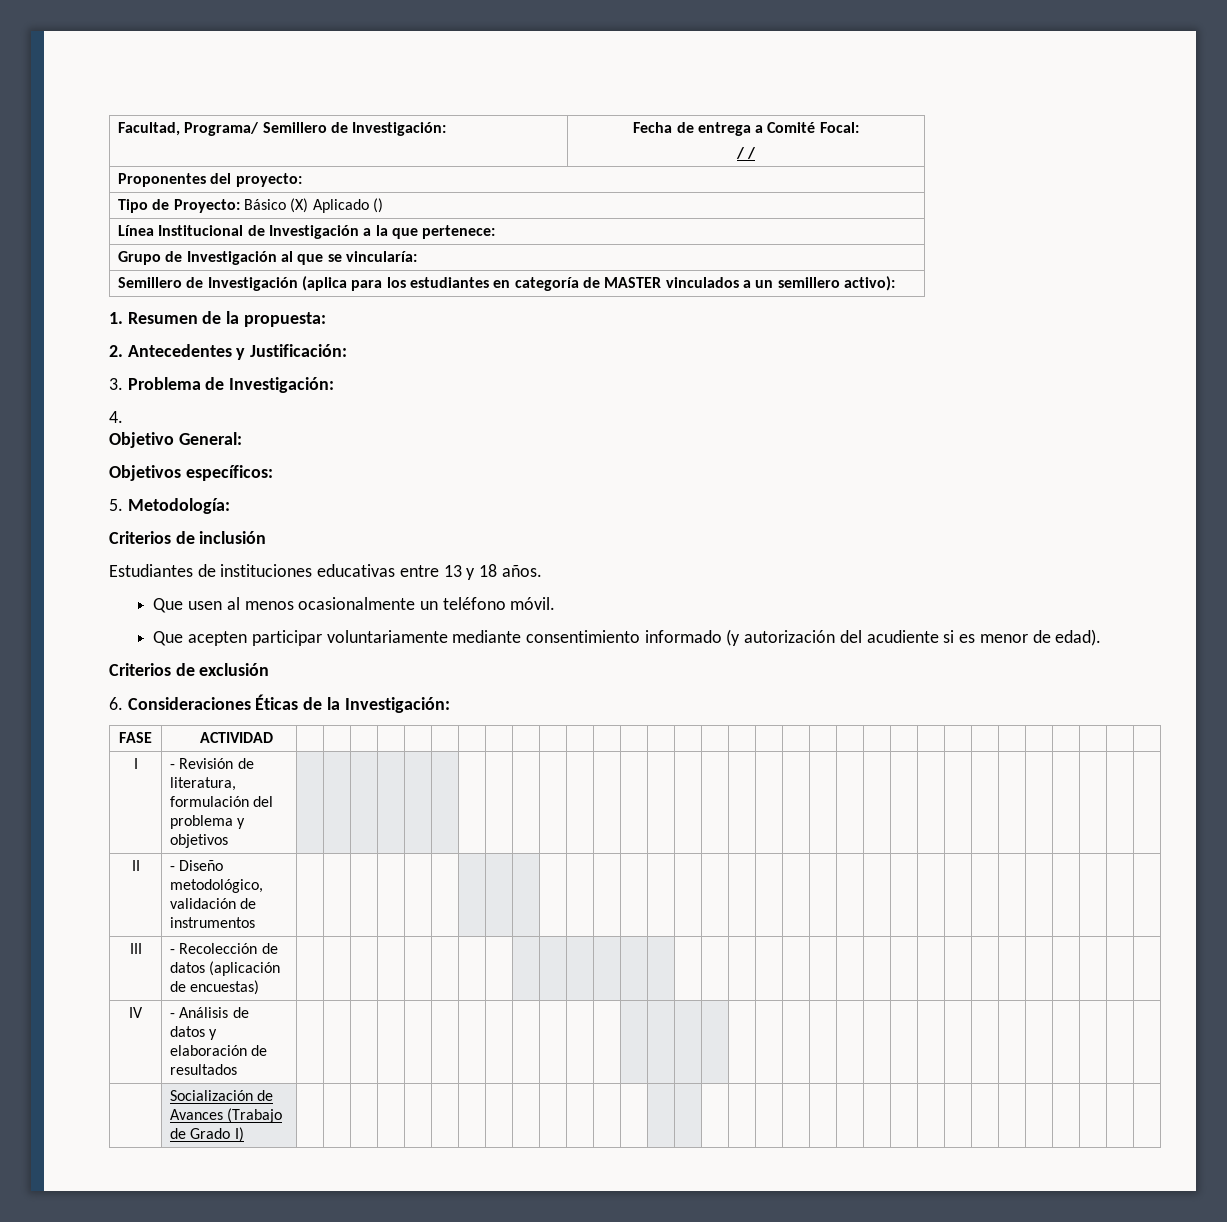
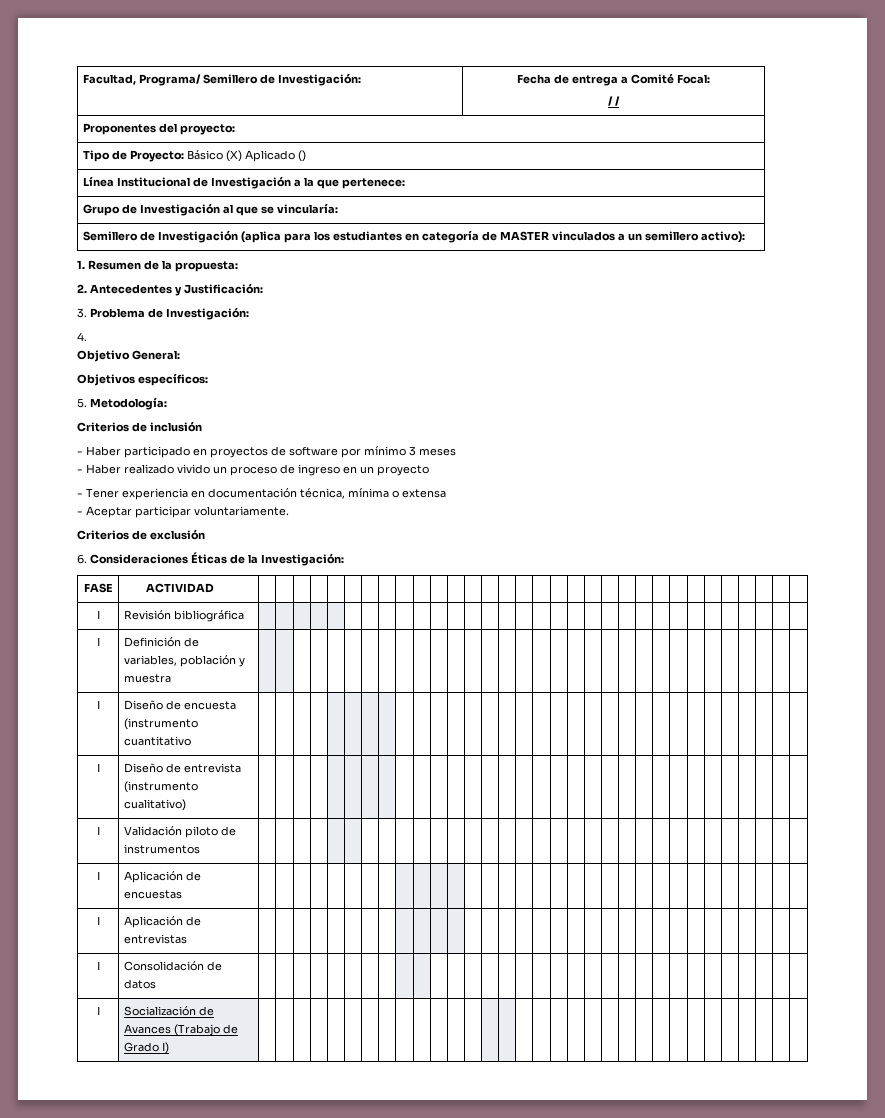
- Estudiantes de instituciones educativas entre 13 y 18 años.
- Que usen al menos ocasionalmente un teléfono móvil.
- Que acepten participar voluntariamente mediante consentimiento informado (y autorización del acudiente si es menor de edad).
+ - Haber participado en proyectos de software por mínimo 3 meses
+ - Haber realizado vivido un proceso de ingreso en un proyecto
+ - Tener experiencia en documentación técnica, mínima o extensa
+ - Aceptar participar voluntariamente.
- I | - Revisión de literatura, formulación del problema y objetivos | | | | | | | | | | | | | | | | | | | | | | | | | | | | | | | |
- II | - Diseño metodológico, validación de instrumentos | | | | | | | | | | | | | | | | | | | | | | | | | | | | | | | |
- III | - Recolección de datos (aplicación de encuestas) | | | | | | | | | | | | | | | | | | | | | | | | | | | | | | | |
- IV | - Análisis de datos y elaboración de resultados | | | | | | | | | | | | | | | | | | | | | | | | | | | | | | | |
- | Socialización de Avances (Trabajo de Grado I) | | | | | | | | | | | | | | | | | | | | | | | | | | | | | | | |
+ I | Revisión bibliográfica | | | | | | | | | | | | | | | | | | | | | | | | | | | | | | | |
+ I | Definición de variables, población y muestra | | | | | | | | | | | | | | | | | | | | | | | | | | | | | | | |
+ I | Diseño de encuesta (instrumento cuantitativo | | | | | | | | | | | | | | | | | | | | | | | | | | | | | | | |
+ I | Diseño de entrevista (instrumento cualitativo) | | | | | | | | | | | | | | | | | | | | | | | | | | | | | | | |
+ I | Validación piloto de instrumentos | | | | | | | | | | | | | | | | | | | | | | | | | | | | | | | |
+ I | Aplicación de encuestas | | | | | | | | | | | | | | | | | | | | | | | | | | | | | | | |
+ I | Aplicación de entrevistas | | | | | | | | | | | | | | | | | | | | | | | | | | | | | | | |
+ I | Consolidación de datos | | | | | | | | | | | | | | | | | | | | | | | | | | | | | | | |
+ I | Socialización de Avances (Trabajo de Grado I) | | | | | | | | | | | | | | | | | | | | | | | | | | | | | | | |

